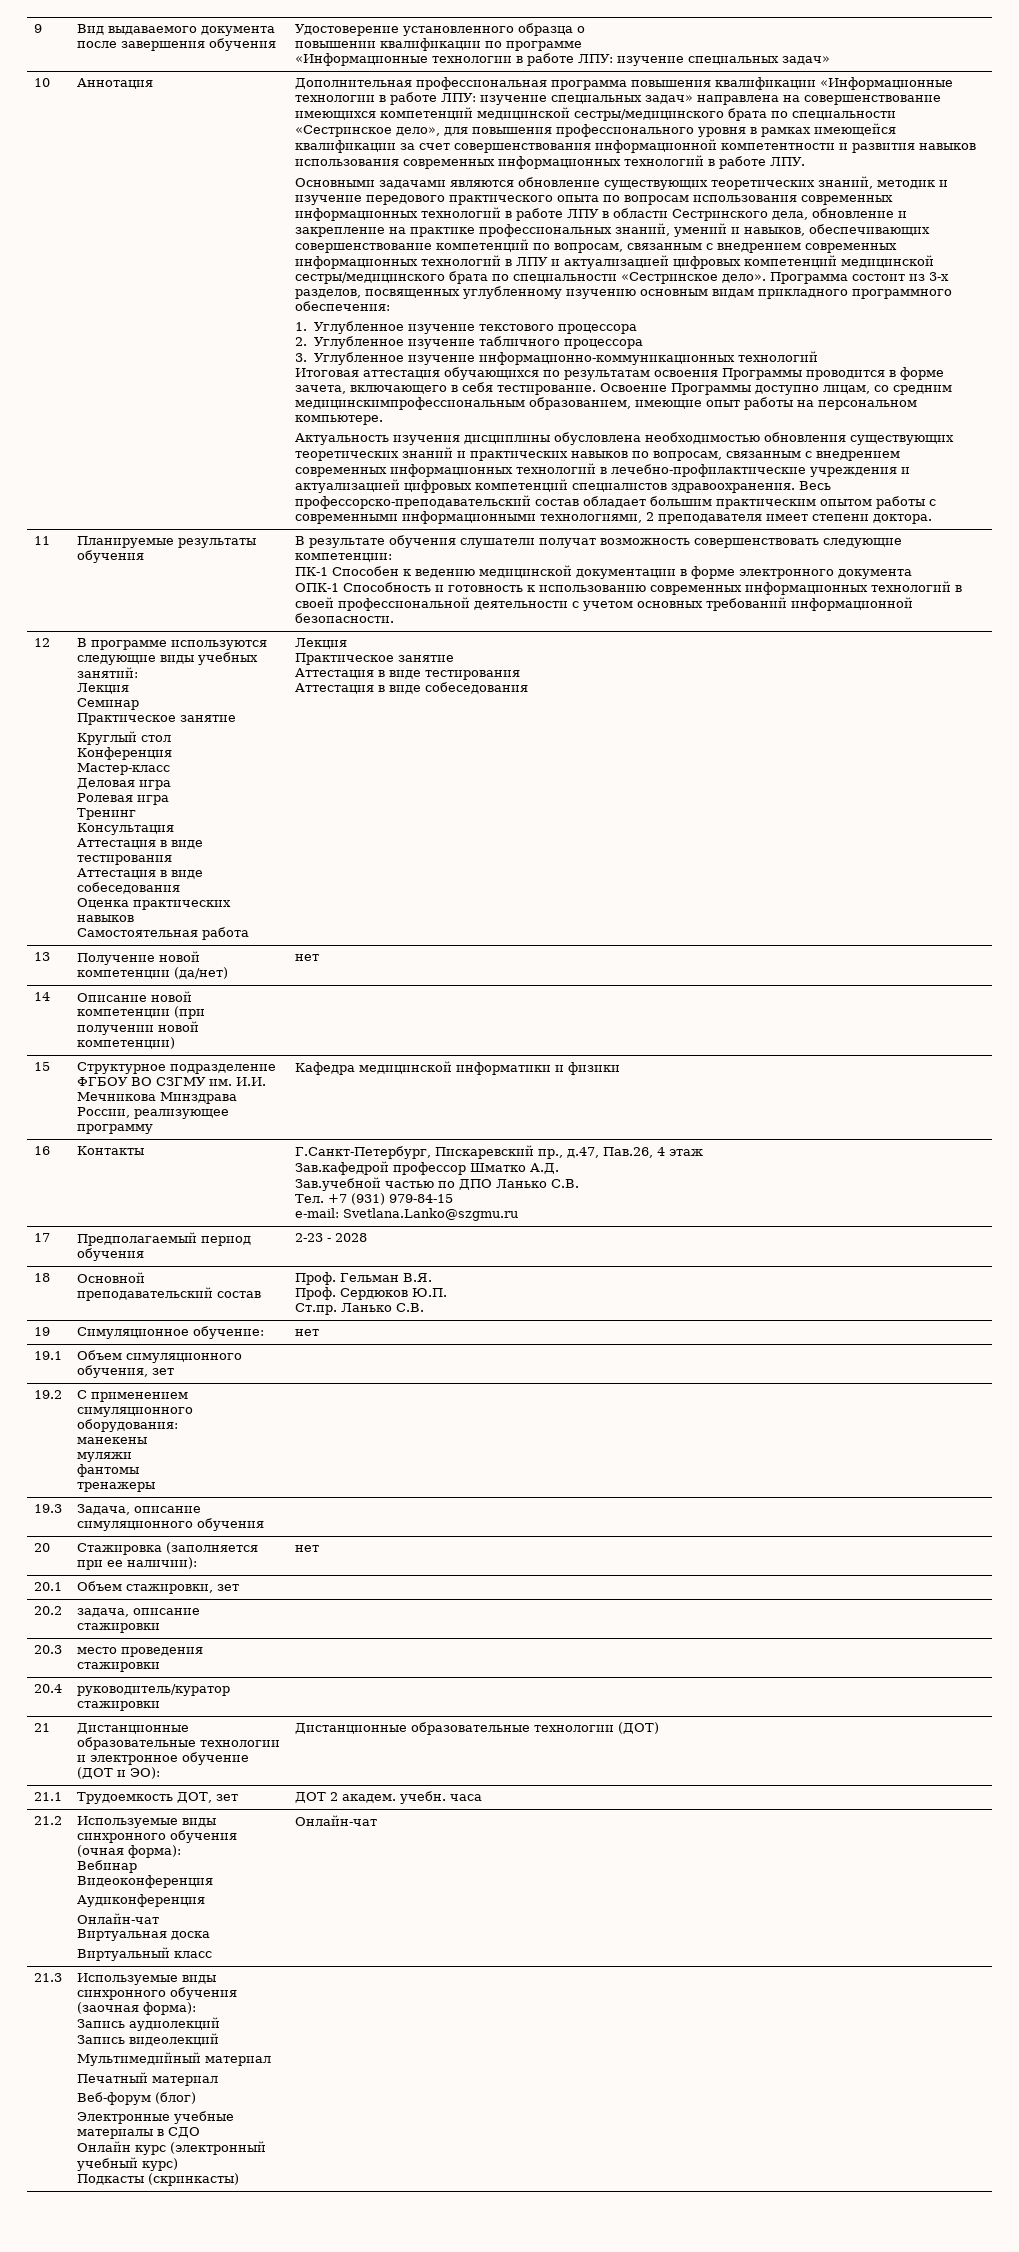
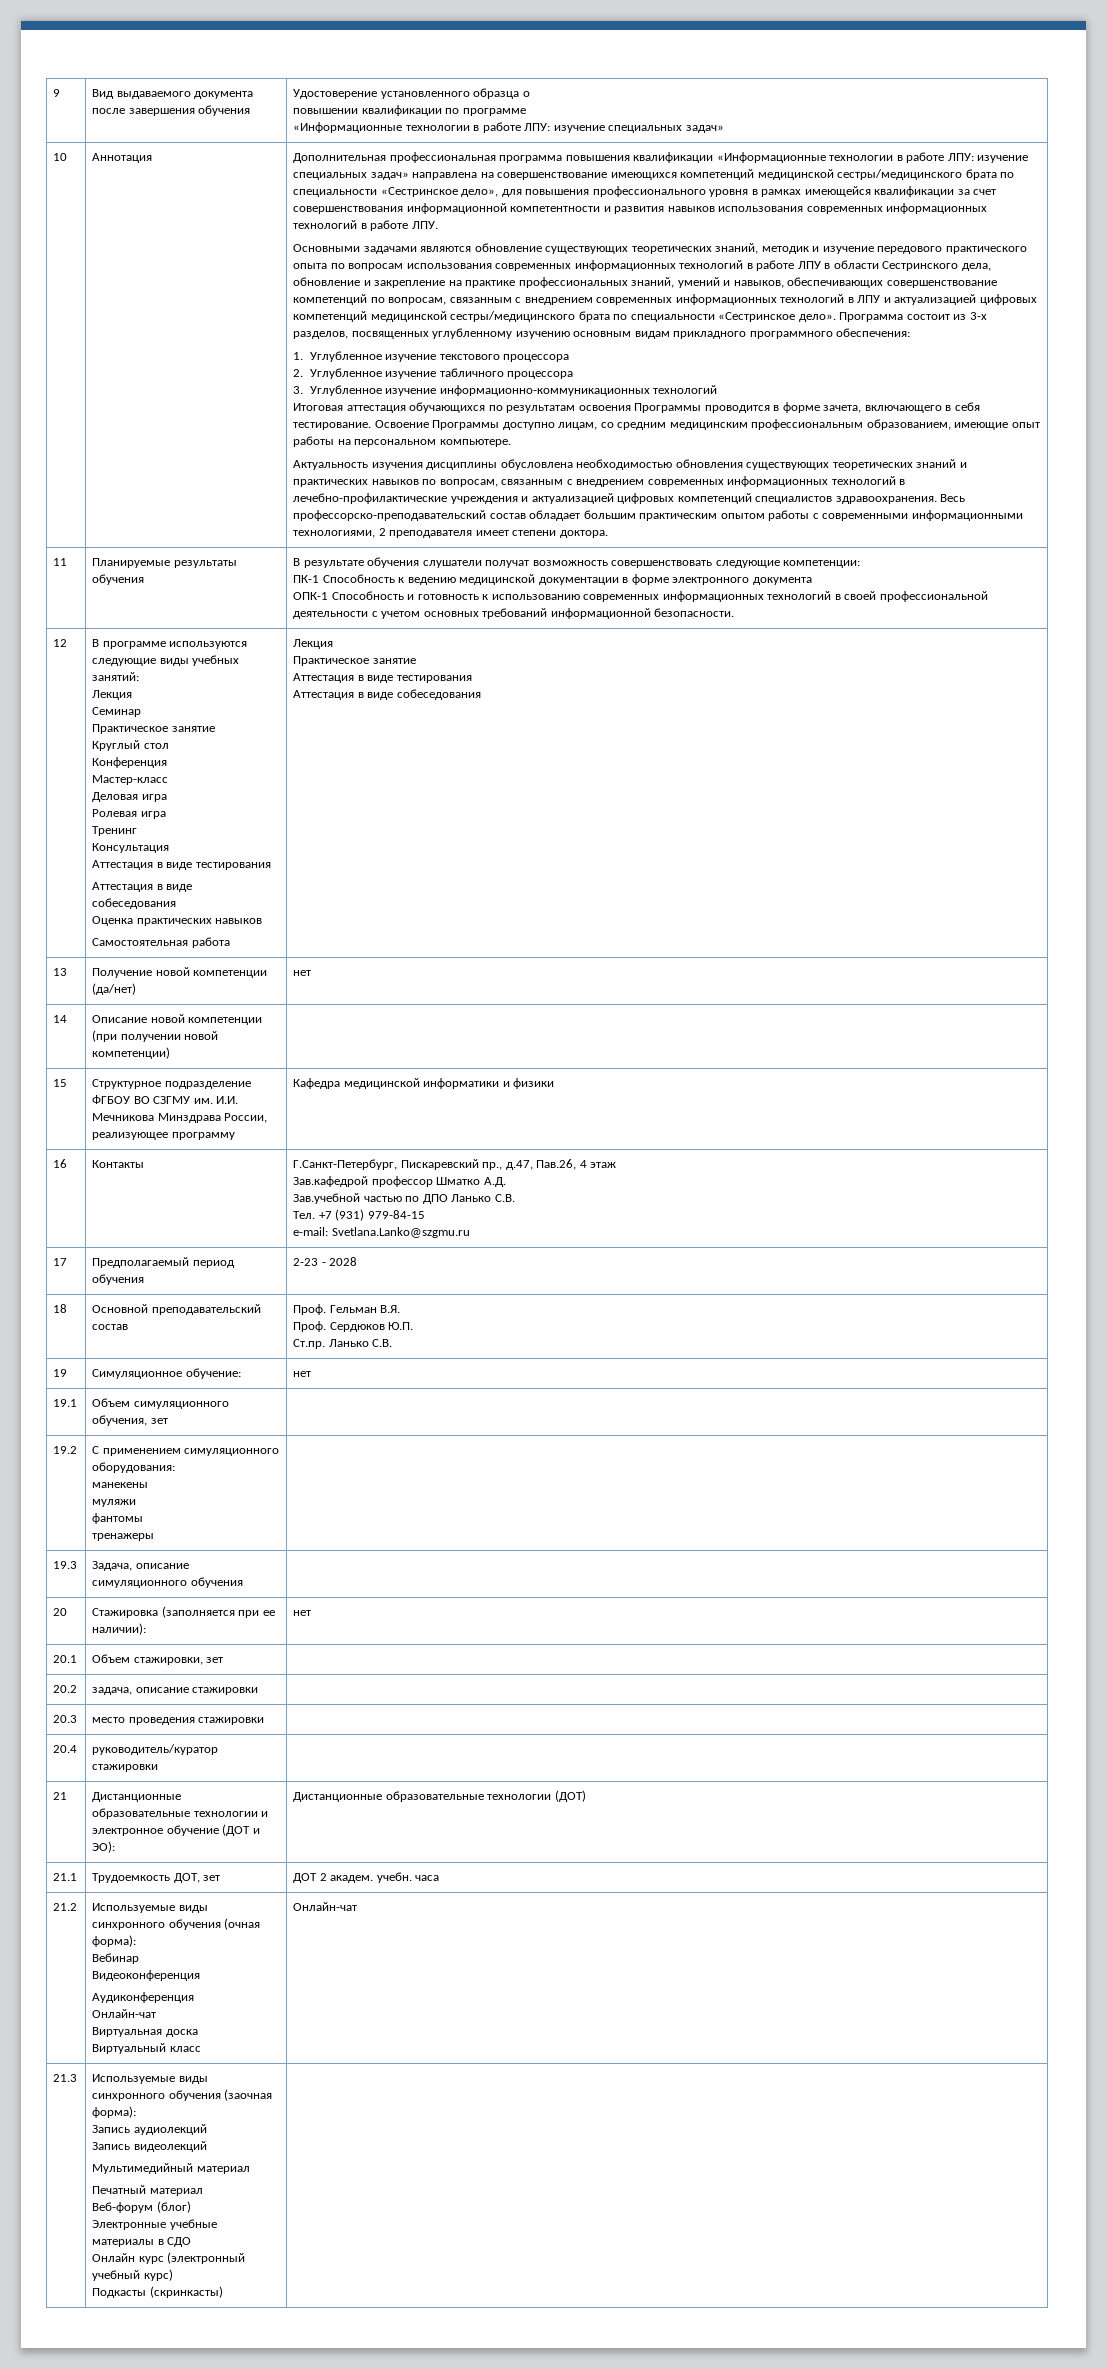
- Освоение Программы доступно лицам, со средним медицинскимпрофессиональным образованием, имеющие опыт работы на персональном компьютере.
+ Освоение Программы доступно лицам, со средним медицинским профессиональным образованием, имеющие опыт работы на персональном компьютере.
- ПК-1 Способен к ведению медицинской документации в форме электронного документа
+ ПК-1 Способность к ведению медицинской документации в форме электронного документа

